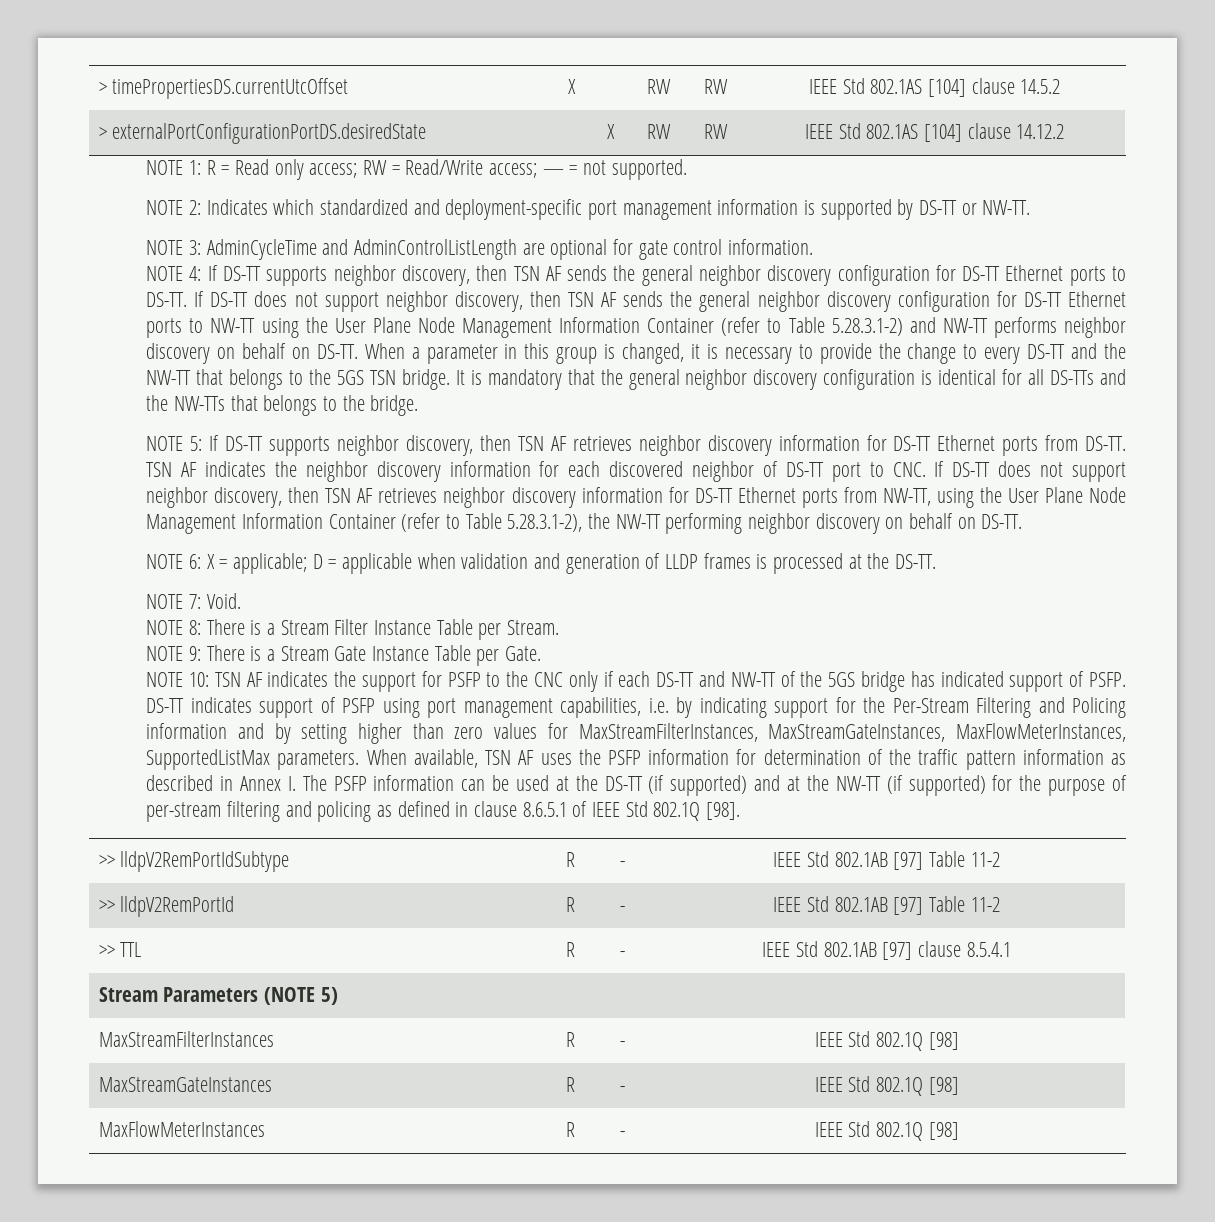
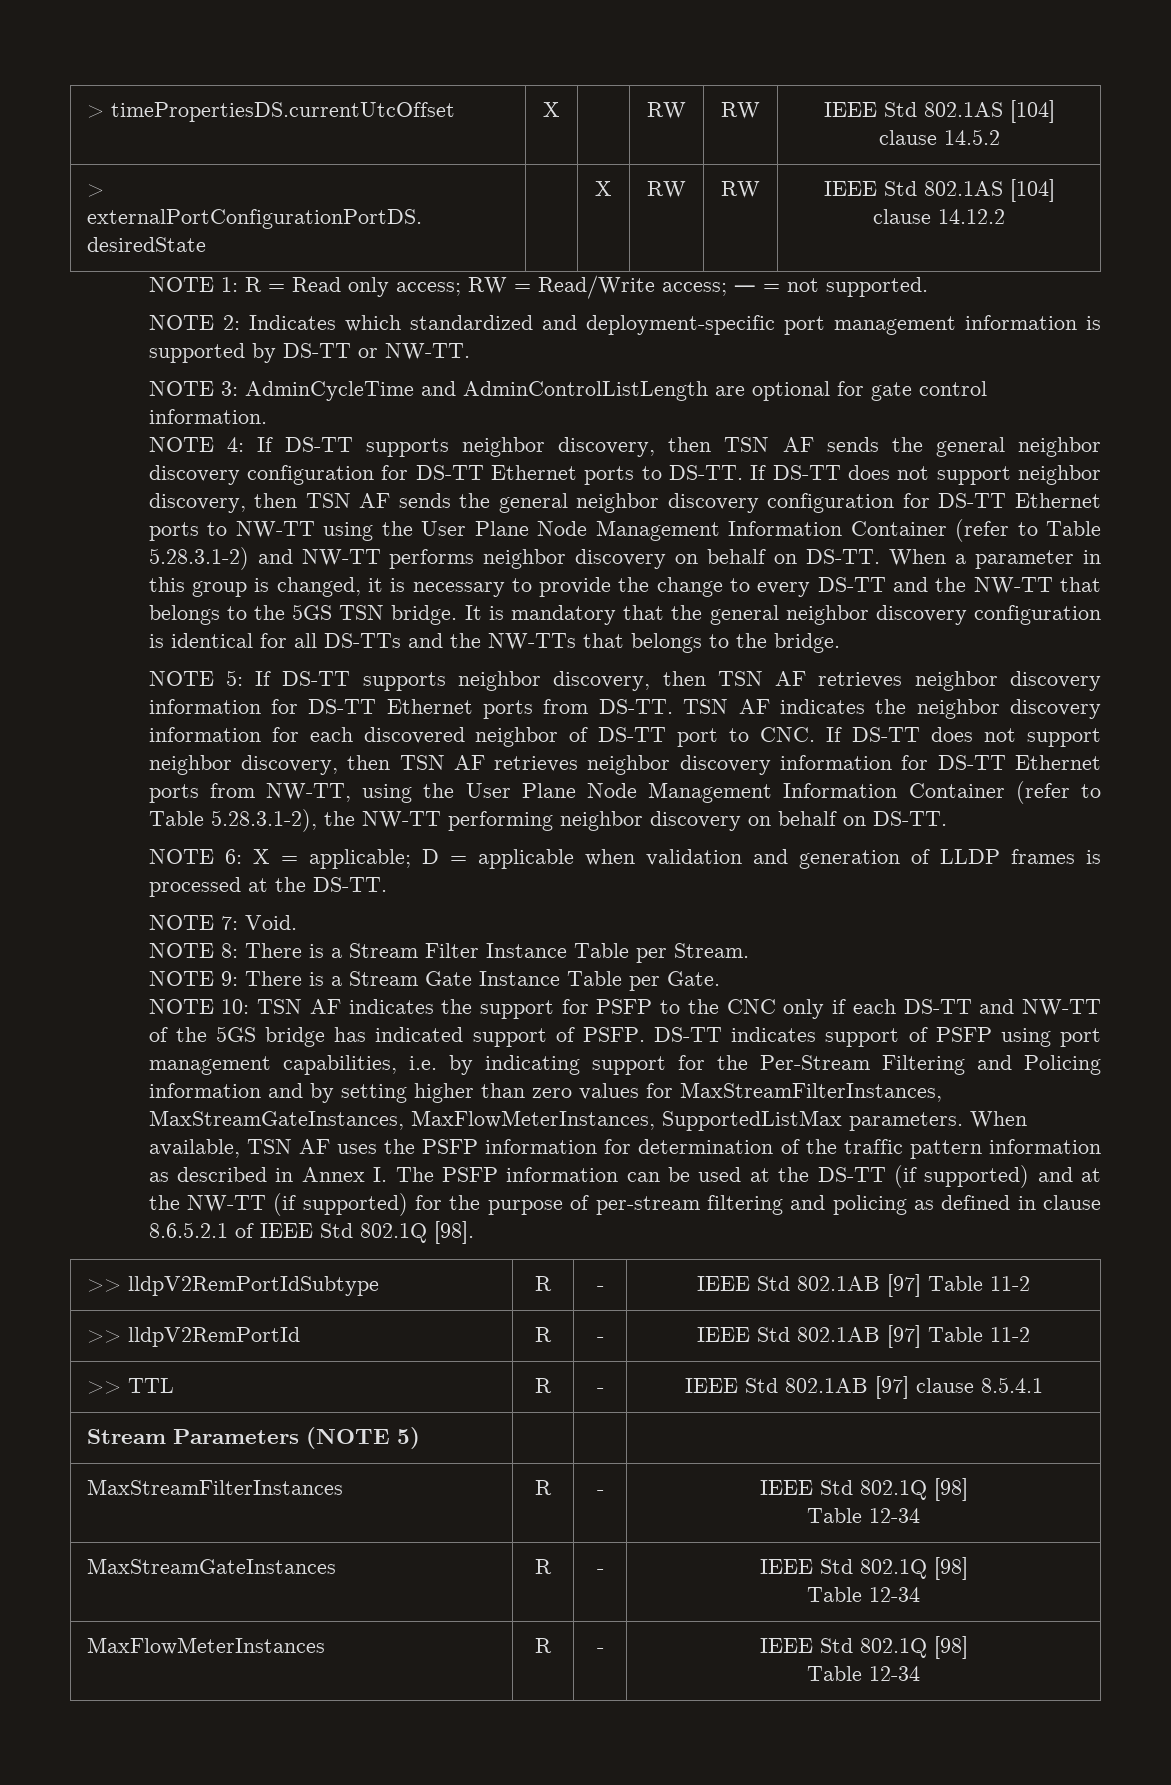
- When available, TSN AF uses the PSFP information for determination of the traffic pattern information as described in Annex I. The PSFP information can be used at the DS-TT (if supported) and at the NW-TT (if supported) for the purpose of per-stream filtering and policing as defined in clause 8.6.5.1 of IEEE Std 802.1Q [98].
+ When available, TSN AF uses the PSFP information for determination of the traffic pattern information as described in Annex I. The PSFP information can be used at the DS-TT (if supported) and at the NW-TT (if supported) for the purpose of per-stream filtering and policing as defined in clause 8.6.5.2.1 of IEEE Std 802.1Q [98].
  MaxStreamFilterInstances | R | - | IEEE Std 802.1Q [98]
+ Table 12-34
  MaxStreamGateInstances | R | - | IEEE Std 802.1Q [98]
+ Table 12-34
  MaxFlowMeterInstances | R | - | IEEE Std 802.1Q [98]
+ Table 12-34

